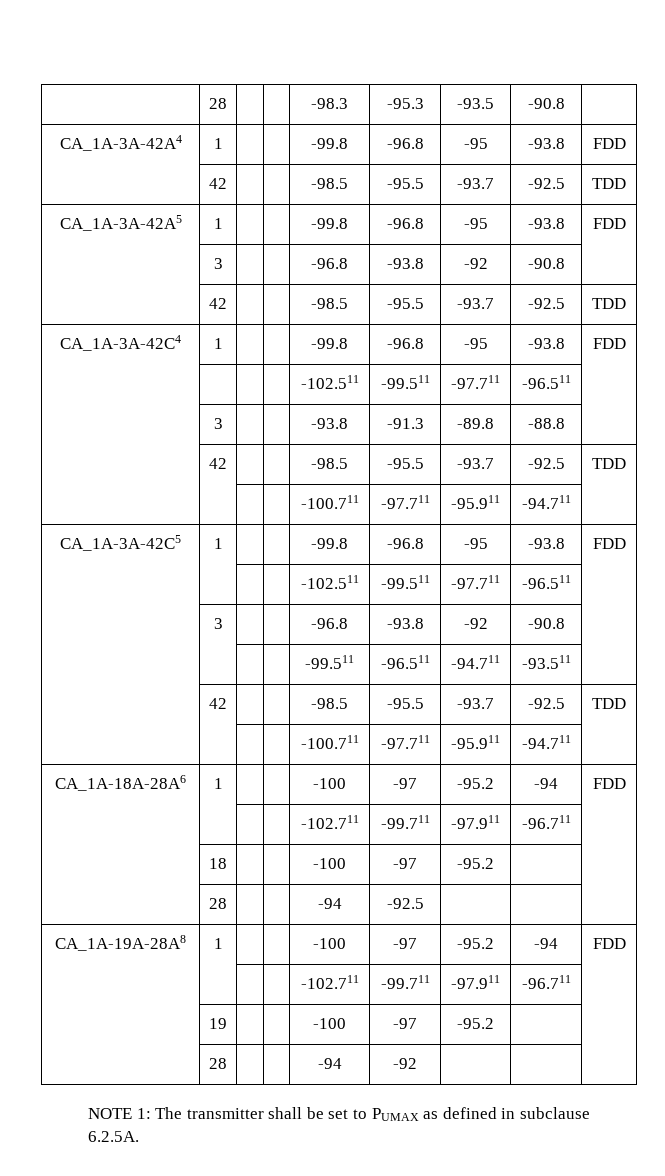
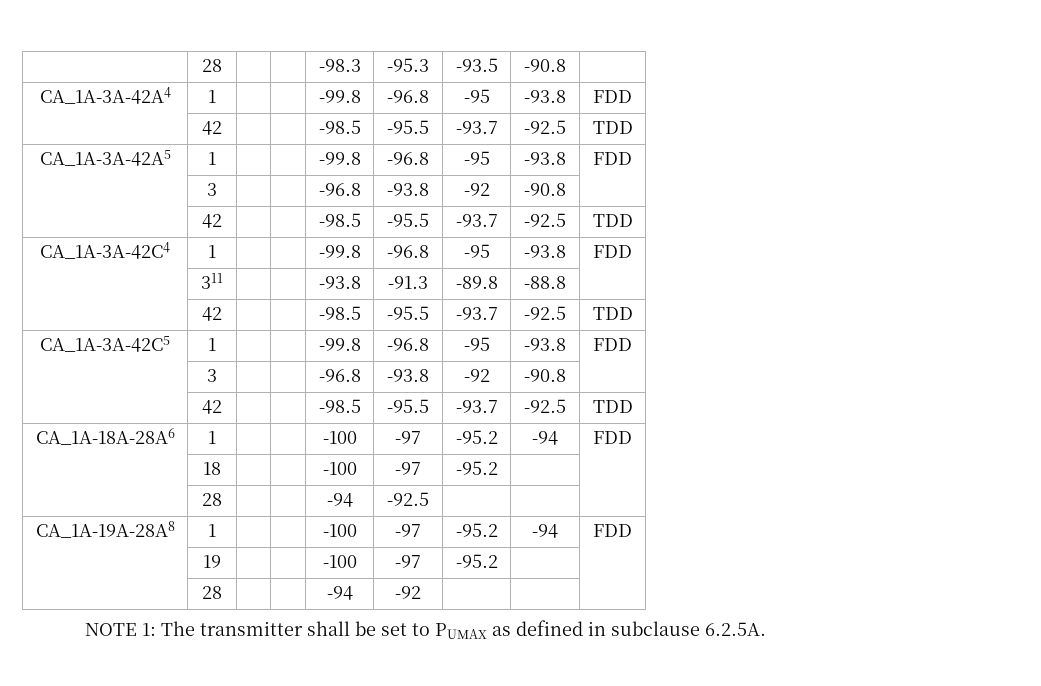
  CA_1A-3A-42C4 | 1 | | | -99.8 | -96.8 | -95 | -93.8 | FDD
- | | | | -102.511 | -99.511 | -97.711 | -96.511 |
- | 3 | | | -93.8 | -91.3 | -89.8 | -88.8 |
+ | 311 | | | -93.8 | -91.3 | -89.8 | -88.8 |
  | 42 | | | -98.5 | -95.5 | -93.7 | -92.5 | TDD
- | | | | -100.711 | -97.711 | -95.911 | -94.711 |
  CA_1A-3A-42C5 | 1 | | | -99.8 | -96.8 | -95 | -93.8 | FDD
- | | | | -102.511 | -99.511 | -97.711 | -96.511 |
  | 3 | | | -96.8 | -93.8 | -92 | -90.8 |
- | | | | -99.511 | -96.511 | -94.711 | -93.511 |
  | 42 | | | -98.5 | -95.5 | -93.7 | -92.5 | TDD
- | | | | -100.711 | -97.711 | -95.911 | -94.711 |
  CA_1A-18A-28A6 | 1 | | | -100 | -97 | -95.2 | -94 | FDD
- | | | | -102.711 | -99.711 | -97.911 | -96.711 |
  CA_1A-19A-28A8 | 1 | | | -100 | -97 | -95.2 | -94 | FDD
- | | | | -102.711 | -99.711 | -97.911 | -96.711 |

